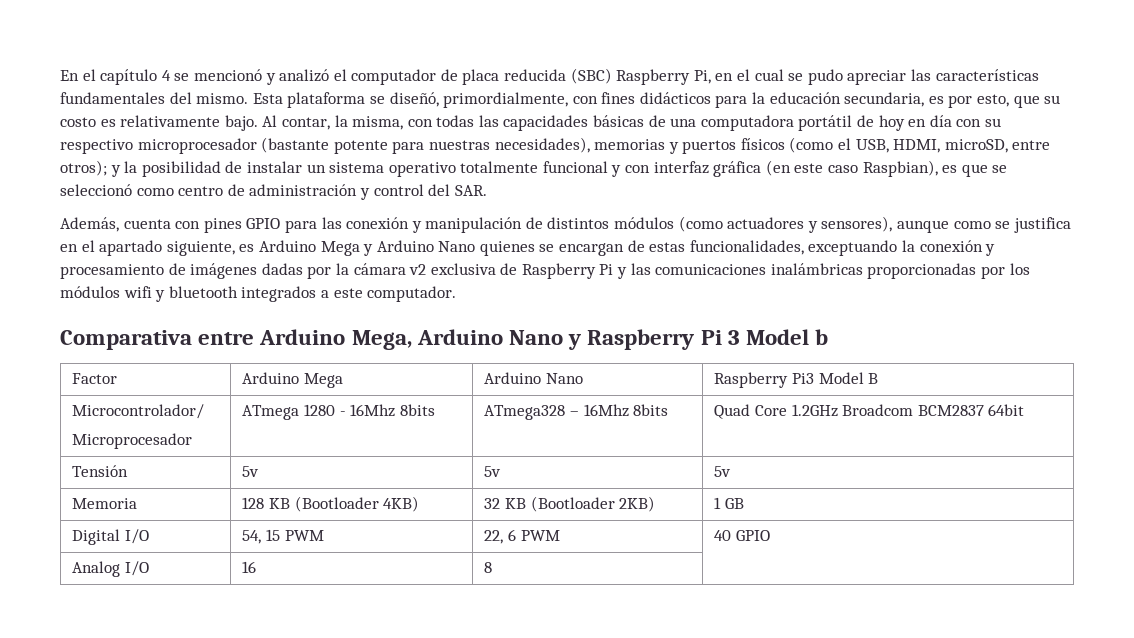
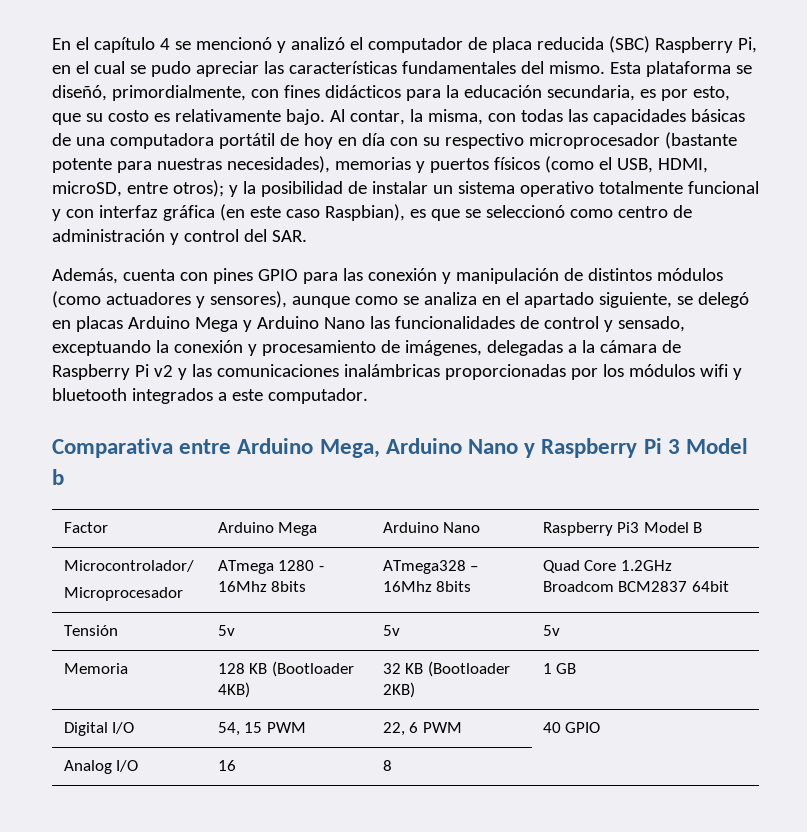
- Además, cuenta con pines GPIO para las conexión y manipulación de distintos módulos (como actuadores y sensores), aunque como se justifica en el apartado siguiente, es Arduino Mega y Arduino Nano quienes se encargan de estas funcionalidades, exceptuando la conexión y procesamiento de imágenes dadas por la cámara v2 exclusiva de Raspberry Pi y las comunicaciones inalámbricas proporcionadas por los módulos wifi y bluetooth integrados a este computador.
+ Además, cuenta con pines GPIO para las conexión y manipulación de distintos módulos (como actuadores y sensores), aunque como se analiza en el apartado siguiente, se delegó en placas Arduino Mega y Arduino Nano las funcionalidades de control y sensado, exceptuando la conexión y procesamiento de imágenes, delegadas a la cámara de Raspberry Pi v2 y las comunicaciones inalámbricas proporcionadas por los módulos wifi y bluetooth integrados a este computador.

